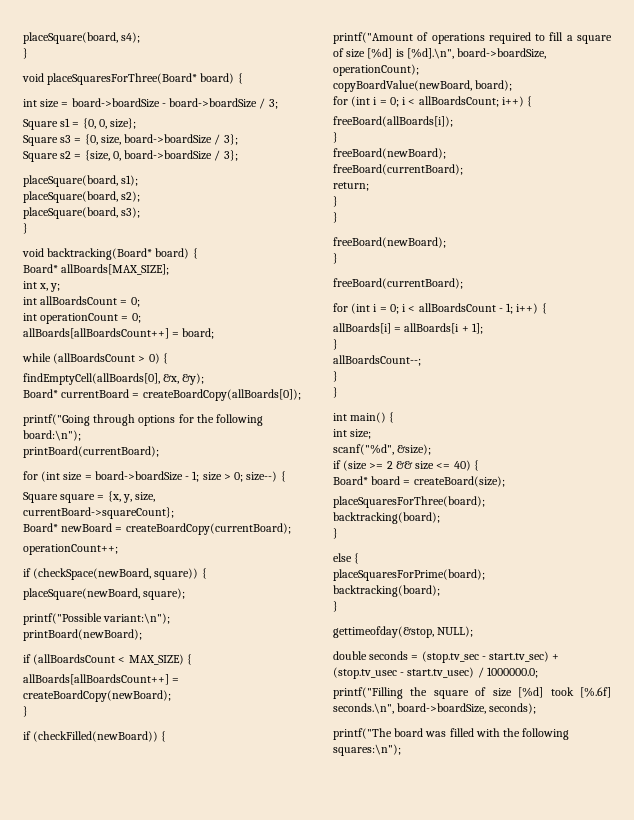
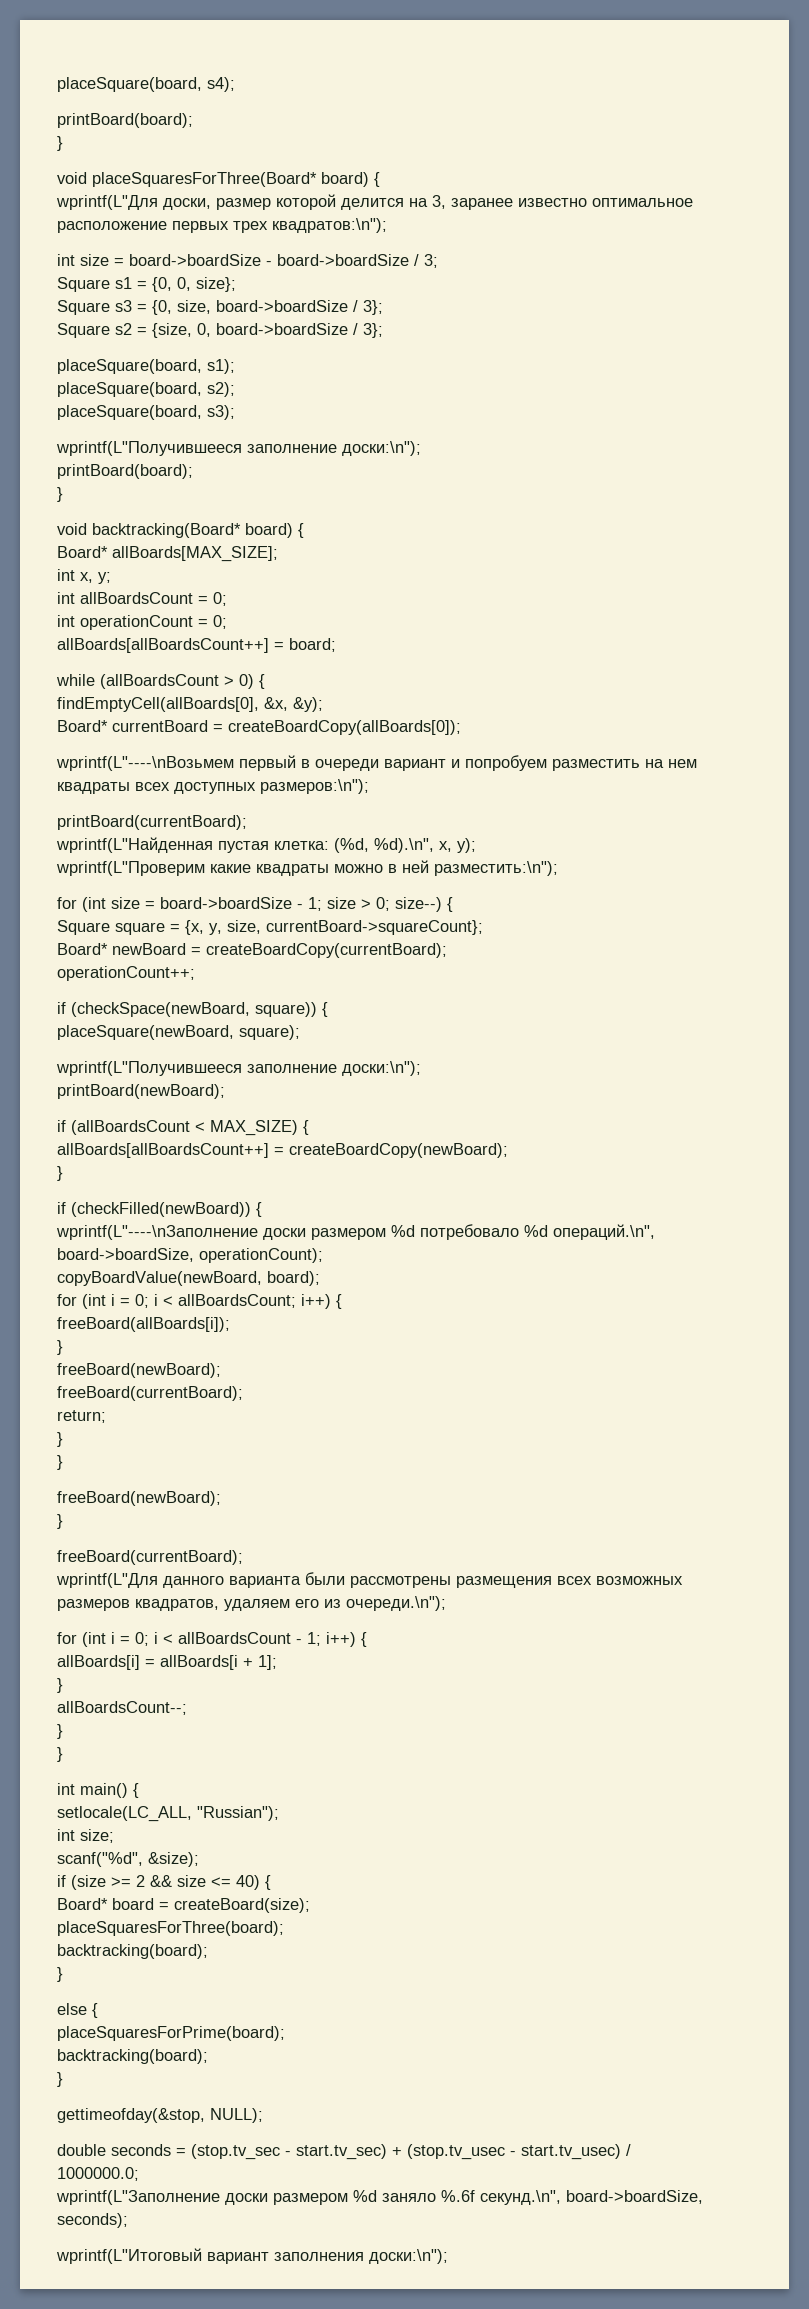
  placeSquare(board, s4);
+ printBoard(board);
+ wprintf(L"Для доски, размер которой делится на 3, заранее известно оптимальное расположение первых трех квадратов:\n");
  placeSquare(board, s3);
+ wprintf(L"Получившееся заполнение доски:\n");
+ printBoard(board);
- printf("Going through options for the following board:\n");
+ wprintf(L"----\nВозьмем первый в очереди вариант и попробуем разместить на нем квадраты всех доступных размеров:\n");
  printBoard(currentBoard);
+ wprintf(L"Найденная пустая клетка: (%d, %d).\n", x, y);
+ wprintf(L"Проверим какие квадраты можно в ней разместить:\n");
  placeSquare(newBoard, square);
- printf("Possible variant:\n");
+ wprintf(L"Получившееся заполнение доски:\n");
- printf("Amount of operations required to fill a square of size [%d] is [%d].\n", board->boardSize, operationCount);
+ wprintf(L"----\nЗаполнение доски размером %d потребовало %d операций.\n", board->boardSize, operationCount);
+ wprintf(L"Для данного варианта были рассмотрены размещения всех возможных размеров квадратов, удаляем его из очереди.\n");
+ setlocale(LC_ALL, "Russian");
- printf("Filling the square of size [%d] took [%.6f] seconds.\n", board->boardSize, seconds);
- printf("The board was filled with the following squares:\n");
+ wprintf(L"Заполнение доски размером %d заняло %.6f секунд.\n", board->boardSize, seconds);
+ wprintf(L"Итоговый вариант заполнения доски:\n");

